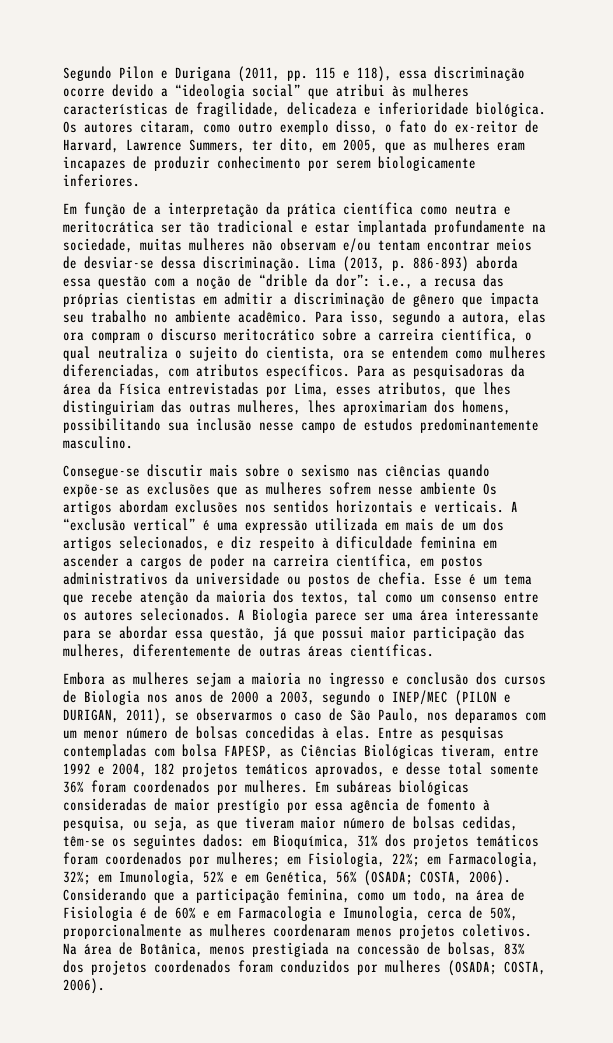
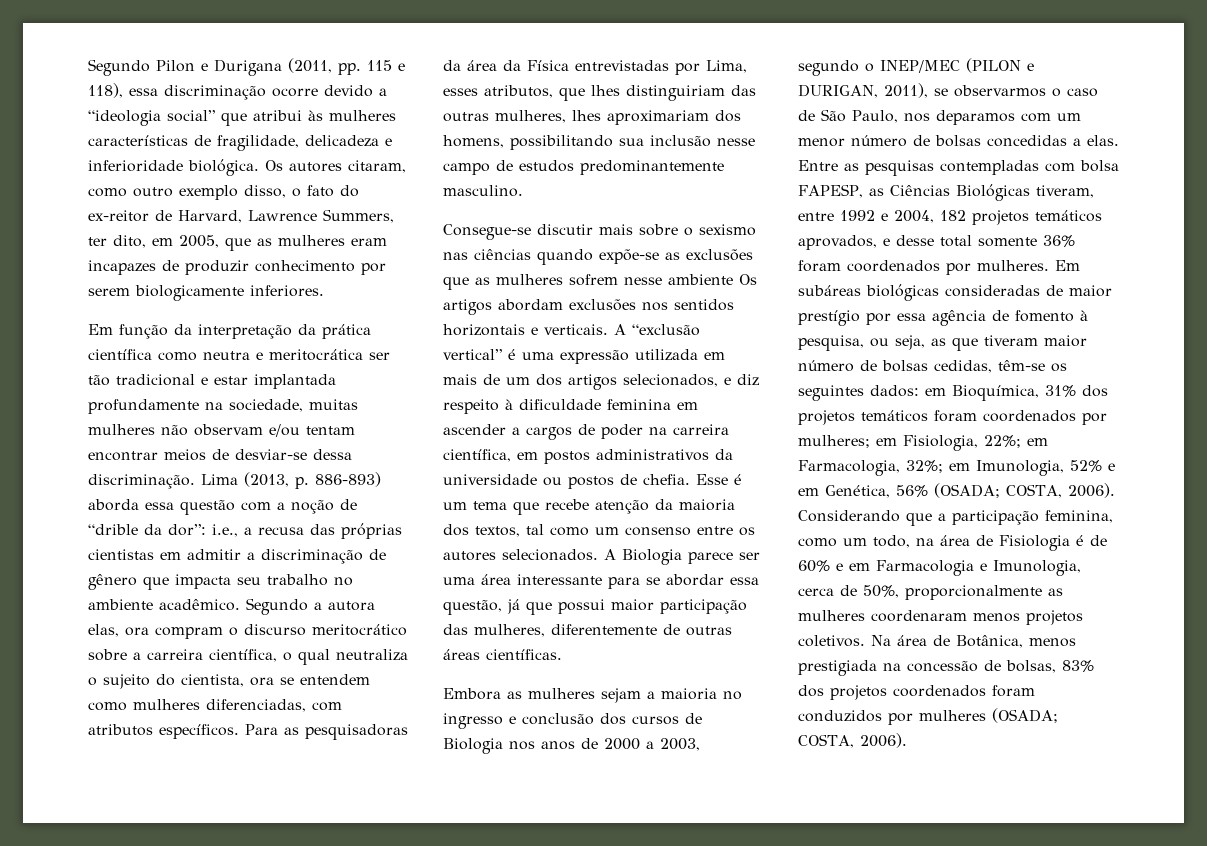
- Em função de a interpretação da prática científica como neutra e meritocrática ser tão tradicional e estar implantada profundamente na sociedade, muitas mulheres não observam e/ou tentam encontrar meios de desviar-se dessa discriminação.
+ Em função da interpretação da prática científica como neutra e meritocrática ser tão tradicional e estar implantada profundamente na sociedade, muitas mulheres não observam e/ou tentam encontrar meios de desviar-se dessa discriminação.
- Para isso, segundo a autora, elas ora compram o discurso meritocrático sobre a carreira científica, o qual neutraliza o sujeito do cientista, ora se entendem como mulheres diferenciadas, com atributos específicos.
+ Segundo a autora elas, ora compram o discurso meritocrático sobre a carreira científica, o qual neutraliza o sujeito do cientista, ora se entendem como mulheres diferenciadas, com atributos específicos.
- Embora as mulheres sejam a maioria no ingresso e conclusão dos cursos de Biologia nos anos de 2000 a 2003, segundo o INEP/MEC (PILON e DURIGAN, 2011), se observarmos o caso de São Paulo, nos deparamos com um menor número de bolsas concedidas à elas.
+ Embora as mulheres sejam a maioria no ingresso e conclusão dos cursos de Biologia nos anos de 2000 a 2003, segundo o INEP/MEC (PILON e DURIGAN, 2011), se observarmos o caso de São Paulo, nos deparamos com um menor número de bolsas concedidas a elas.

